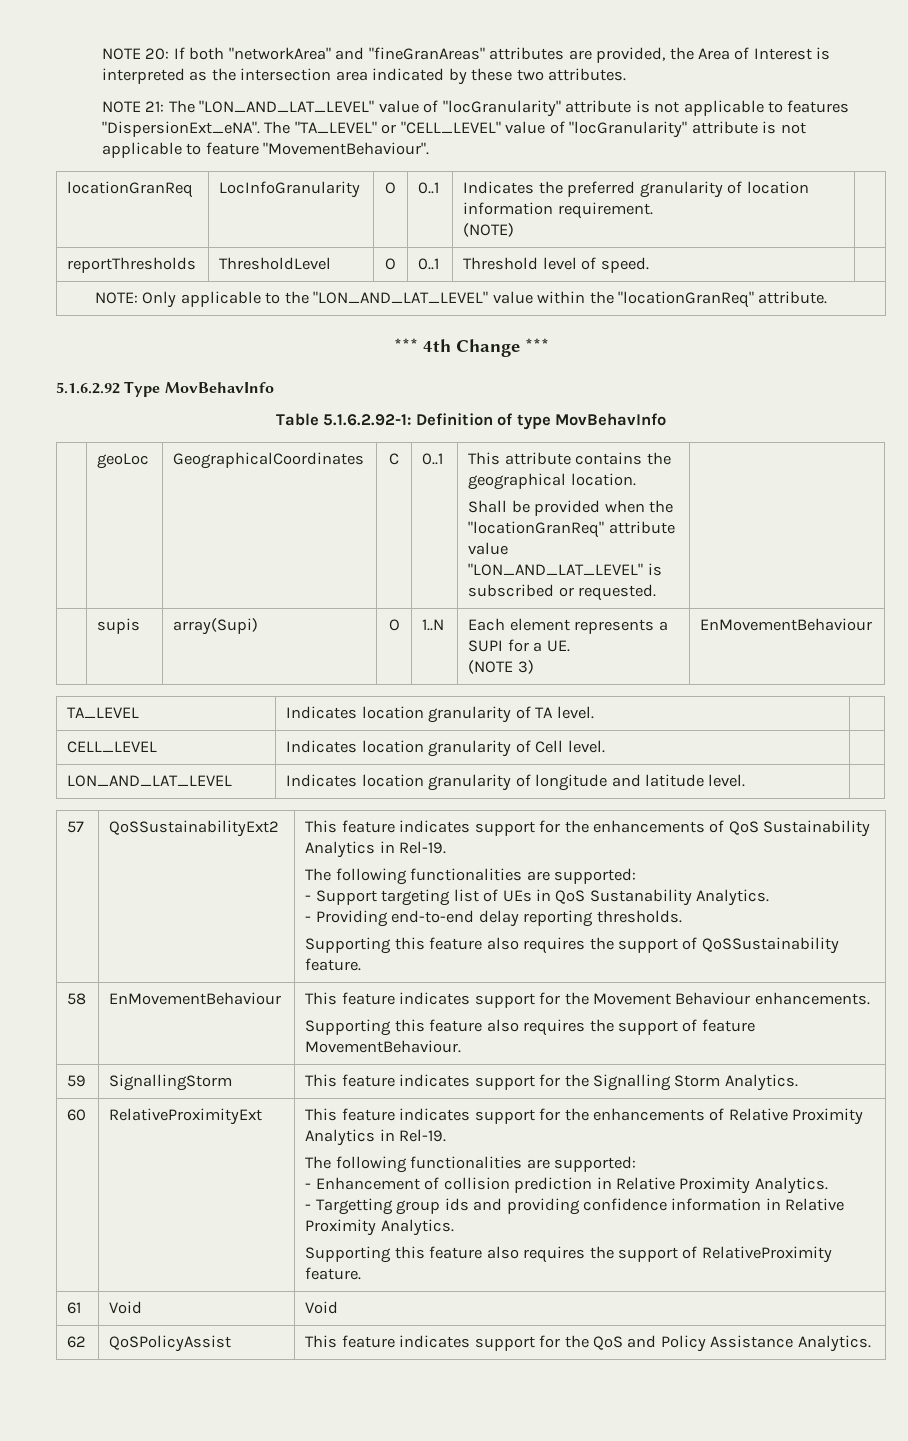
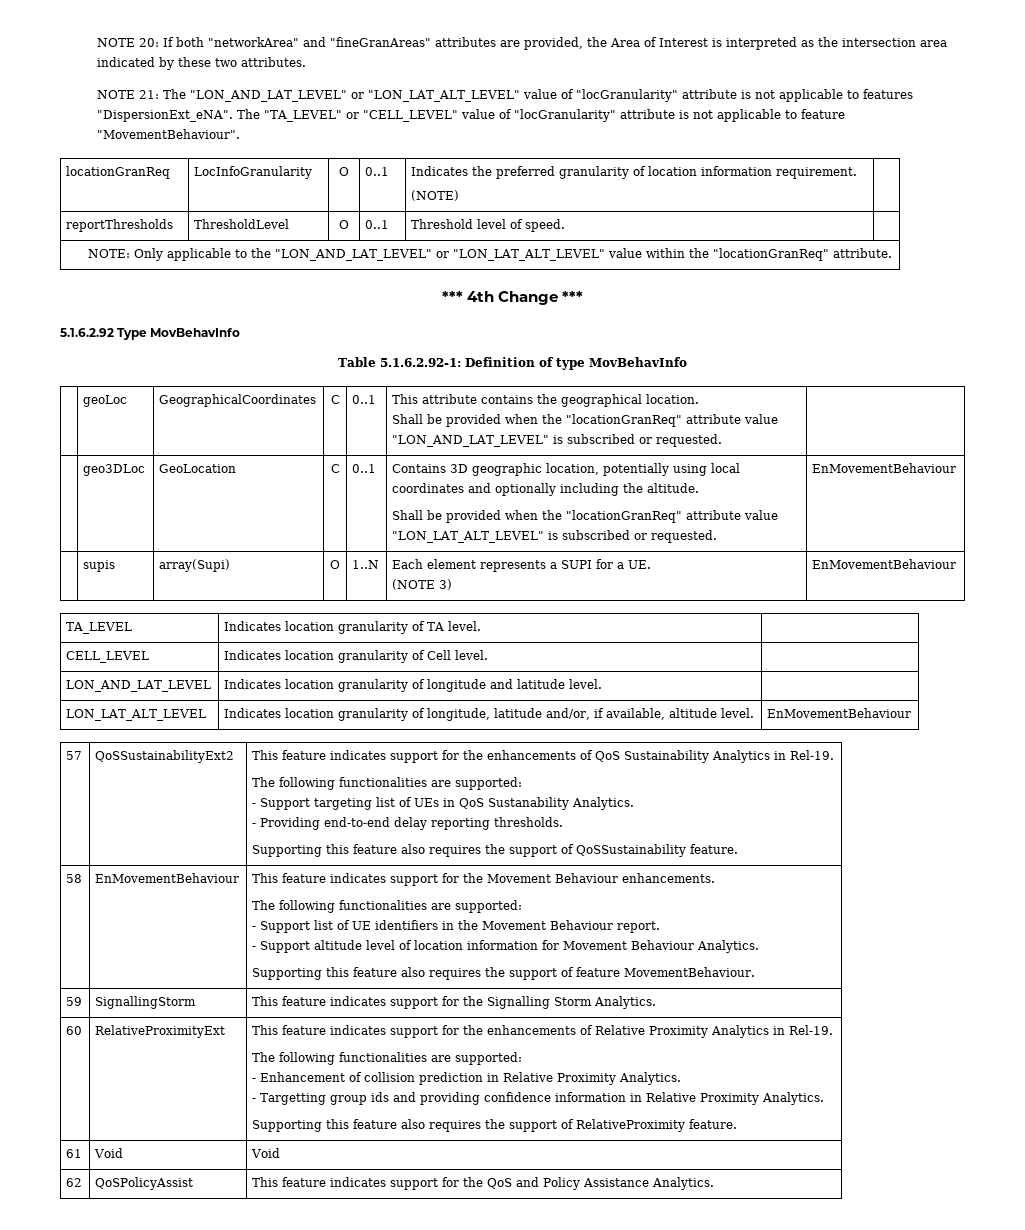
- NOTE 21: The "LON_AND_LAT_LEVEL" value of "locGranularity" attribute is not applicable to features "DispersionExt_eNA".
+ NOTE 21: The "LON_AND_LAT_LEVEL" or "LON_LAT_ALT_LEVEL" value of "locGranularity" attribute is not applicable to features "DispersionExt_eNA".
- NOTE: Only applicable to the "LON_AND_LAT_LEVEL" value within the "locationGranReq" attribute.
+ NOTE: Only applicable to the "LON_AND_LAT_LEVEL" or "LON_LAT_ALT_LEVEL" value within the "locationGranReq" attribute.
+ | geo3DLoc | GeoLocation | C | 0..1 | Contains 3D geographic location, potentially using local coordinates and optionally including the altitude.
+ Shall be provided when the "locationGranReq" attribute value "LON_LAT_ALT_LEVEL" is subscribed or requested. | EnMovementBehaviour
+ LON_LAT_ALT_LEVEL | Indicates location granularity of longitude, latitude and/or, if available, altitude level. | EnMovementBehaviour
  This feature indicates support for the Movement Behaviour enhancements.
+ The following functionalities are supported:
+ - Support list of UE identifiers in the Movement Behaviour report.
+ - Support altitude level of location information for Movement Behaviour Analytics.

